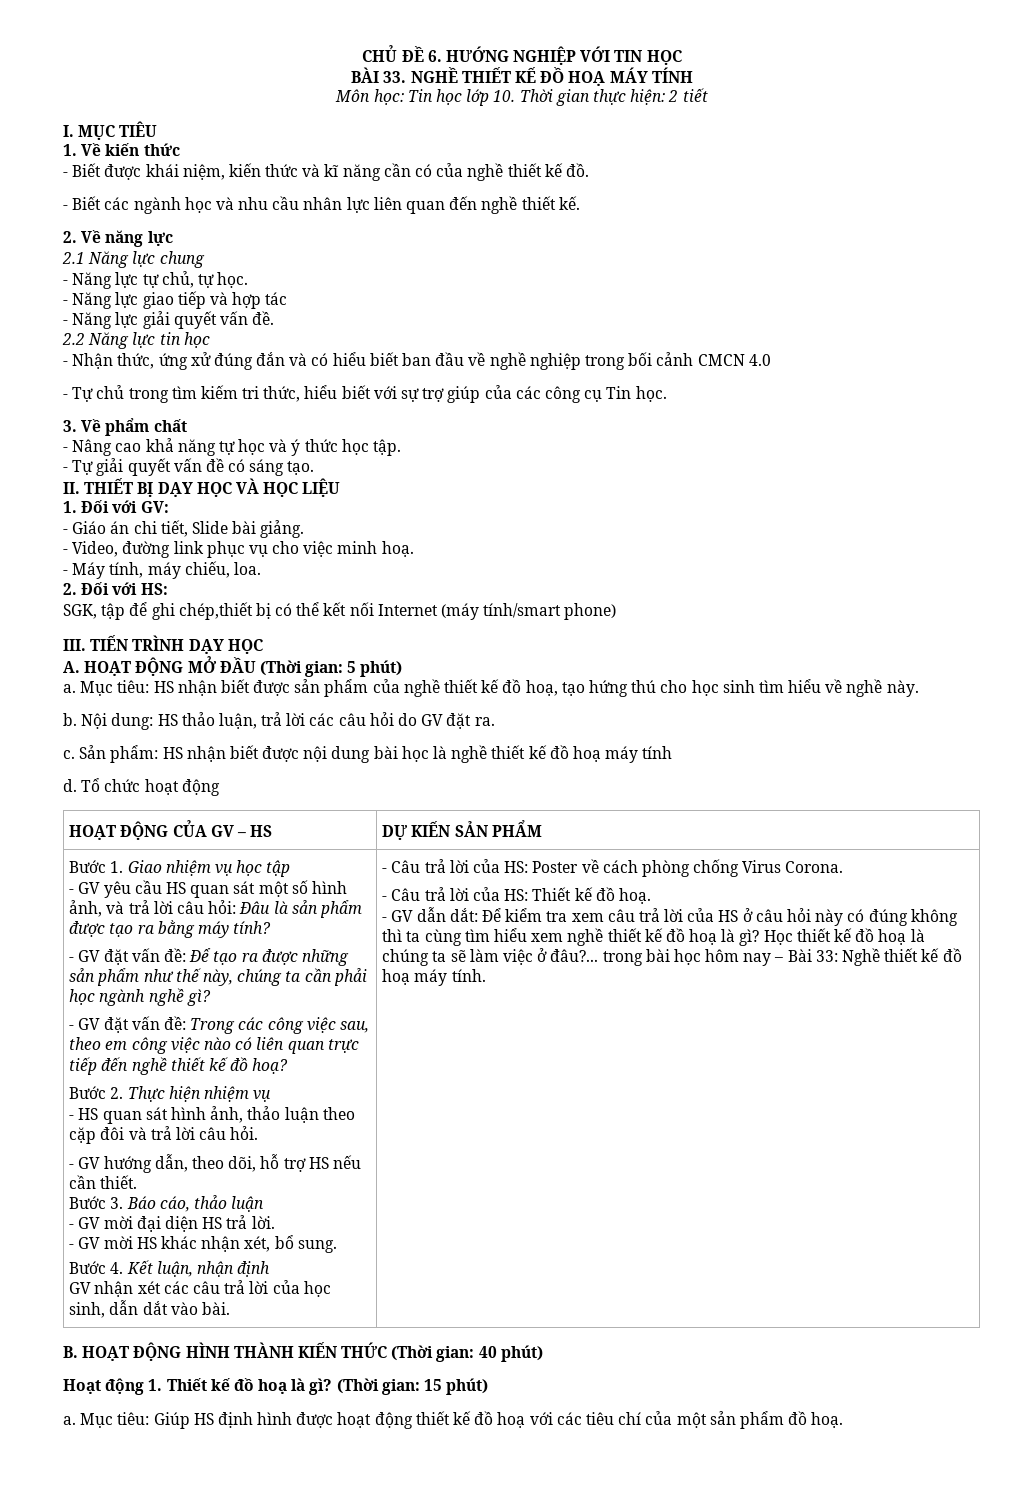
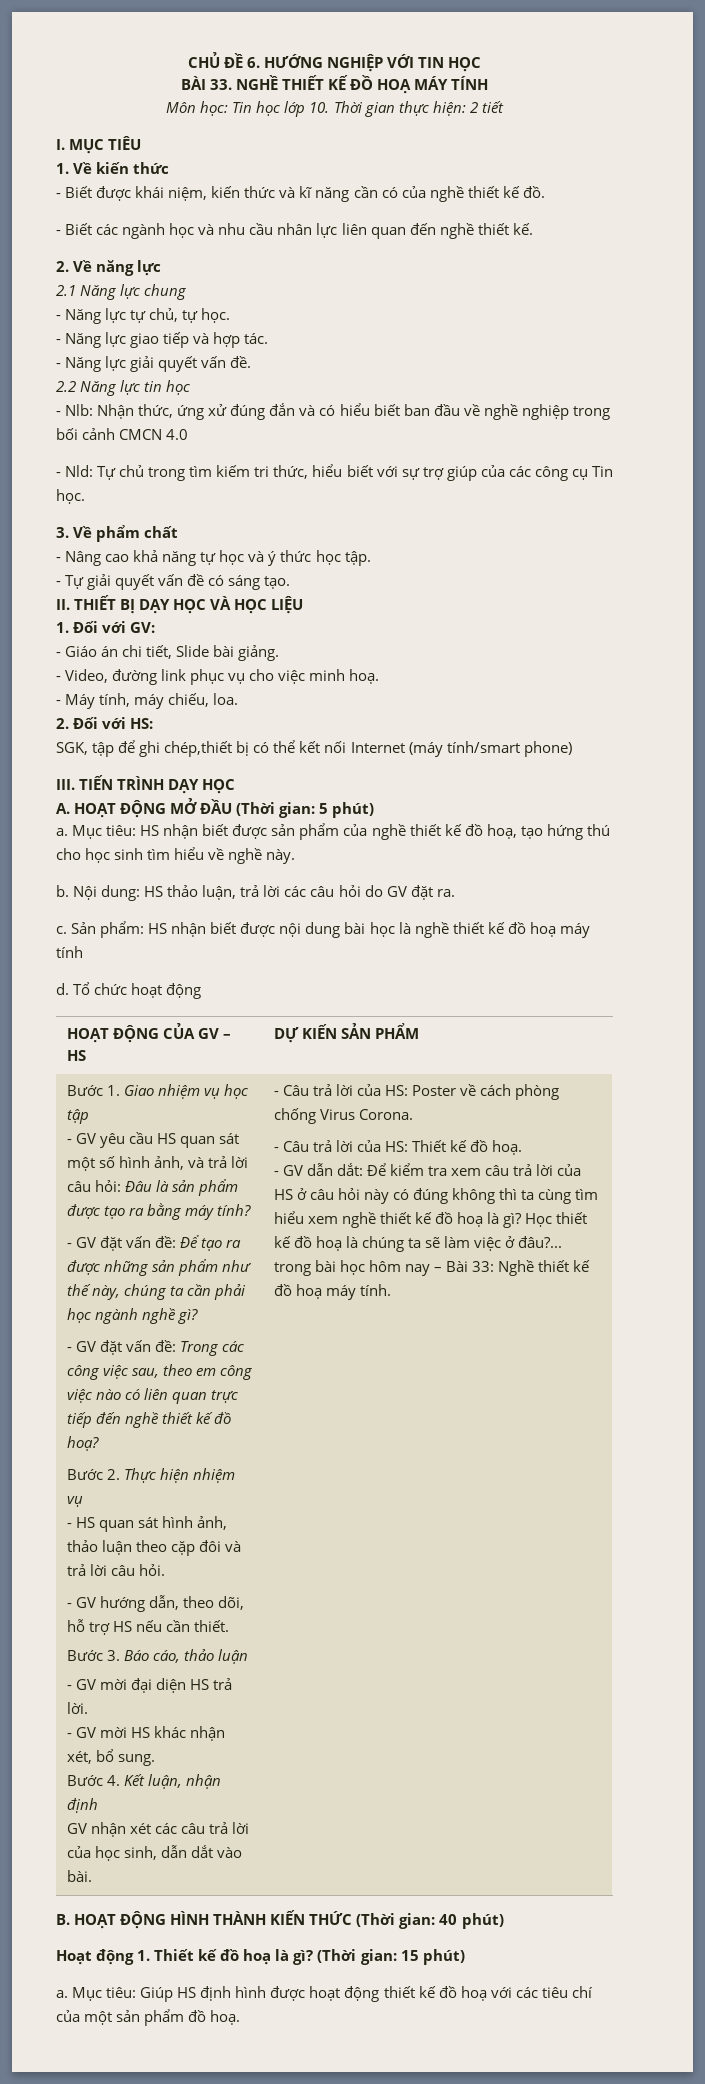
- - Năng lực giao tiếp và hợp tác
+ - Năng lực giao tiếp và hợp tác.
- - Nhận thức, ứng xử đúng đắn và có hiểu biết ban đầu về nghề nghiệp trong bối cảnh CMCN 4.0
+ - Nlb: Nhận thức, ứng xử đúng đắn và có hiểu biết ban đầu về nghề nghiệp trong bối cảnh CMCN 4.0
- - Tự chủ trong tìm kiếm tri thức, hiểu biết với sự trợ giúp của các công cụ Tin học.
+ - Nld: Tự chủ trong tìm kiếm tri thức, hiểu biết với sự trợ giúp của các công cụ Tin học.

